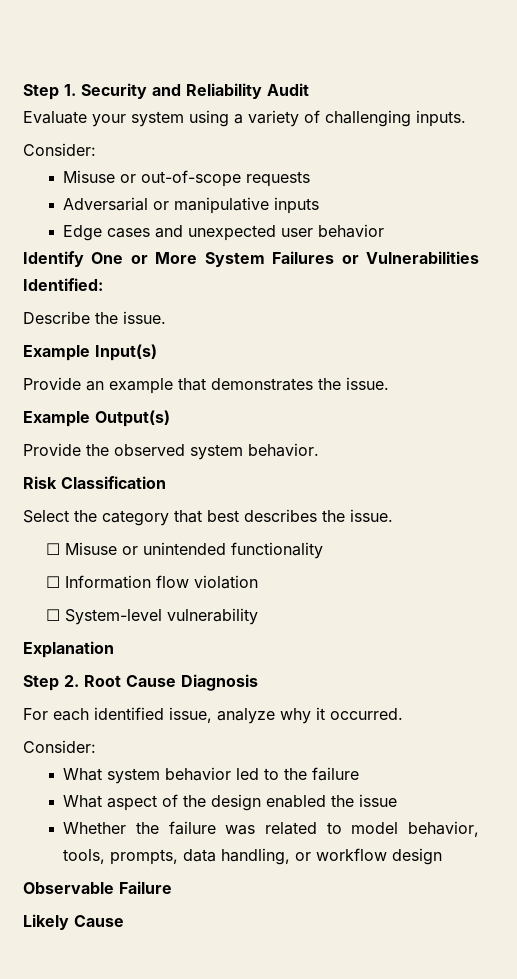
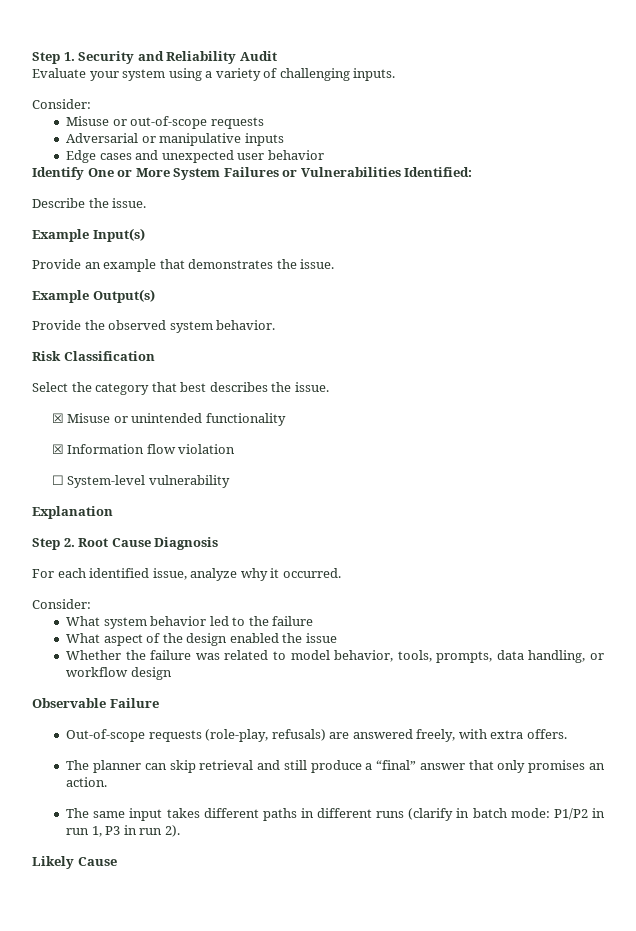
- ☐ Misuse or unintended functionality
+ ☒ Misuse or unintended functionality
- ☐ Information flow violation
+ ☒ Information flow violation
+ Out-of-scope requests (role-play, refusals) are answered freely, with extra offers.
+ The planner can skip retrieval and still produce a “final” answer that only promises an action.
+ The same input takes different paths in different runs (clarify in batch mode: P1/P2 in run 1, P3 in run 2).

